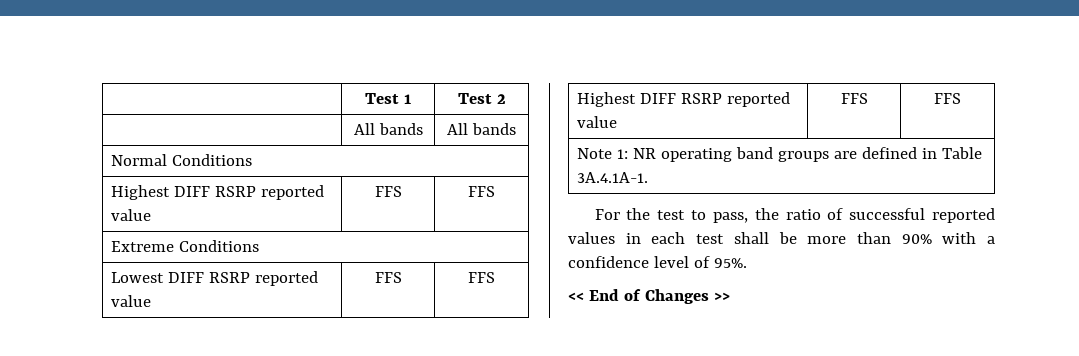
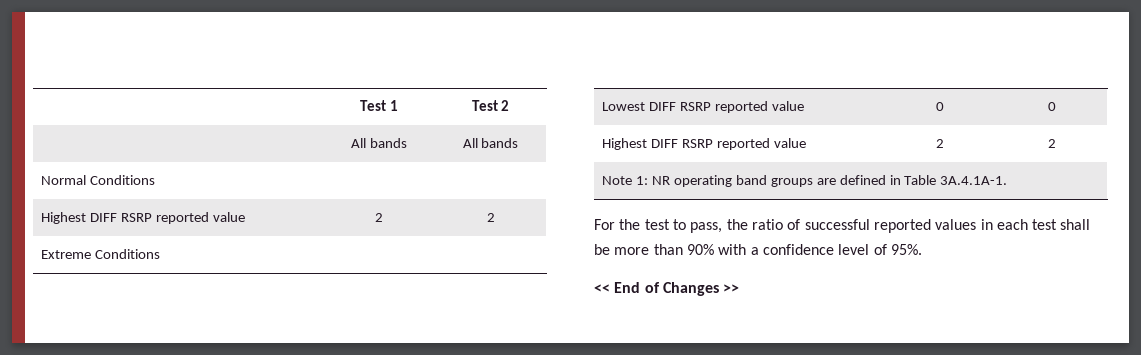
  Normal Conditions
- Highest DIFF RSRP reported value | FFS | FFS
+ Highest DIFF RSRP reported value | 2 | 2
- Lowest DIFF RSRP reported value | FFS | FFS
- Highest DIFF RSRP reported value | FFS | FFS
+ Lowest DIFF RSRP reported value | 0 | 0
+ Highest DIFF RSRP reported value | 2 | 2

